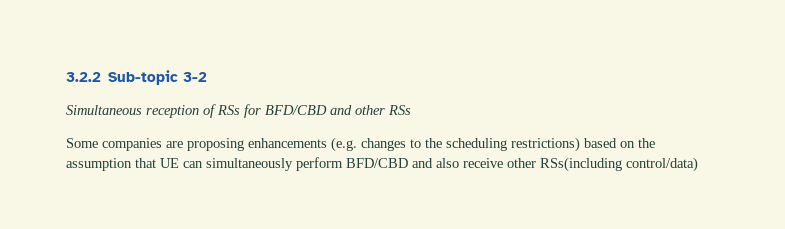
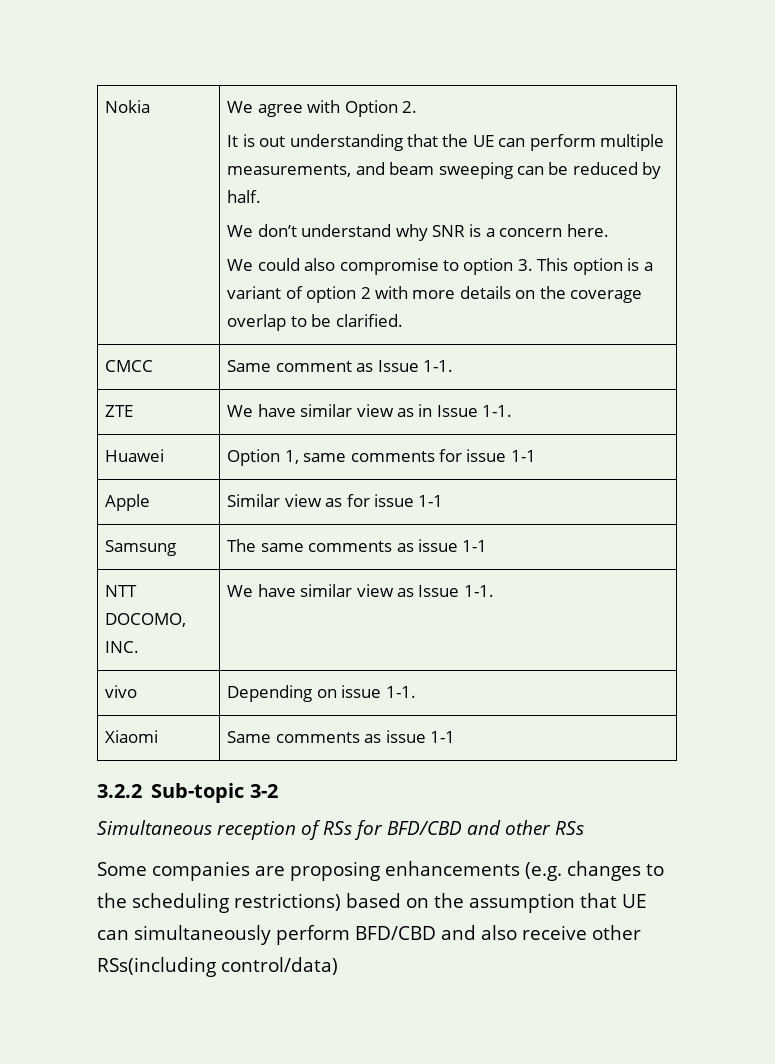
+ Nokia | We agree with Option 2.
+ It is out understanding that the UE can perform multiple measurements, and beam sweeping can be reduced by half.
+ We don’t understand why SNR is a concern here.
+ We could also compromise to option 3. This option is a variant of option 2 with more details on the coverage overlap to be clarified.
+ CMCC | Same comment as Issue 1-1.
+ ZTE | We have similar view as in Issue 1-1.
+ Huawei | Option 1, same comments for issue 1-1
+ Apple | Similar view as for issue 1-1
+ Samsung | The same comments as issue 1-1
+ NTT DOCOMO, INC. | We have similar view as Issue 1-1.
+ vivo | Depending on issue 1-1.
+ Xiaomi | Same comments as issue 1-1

